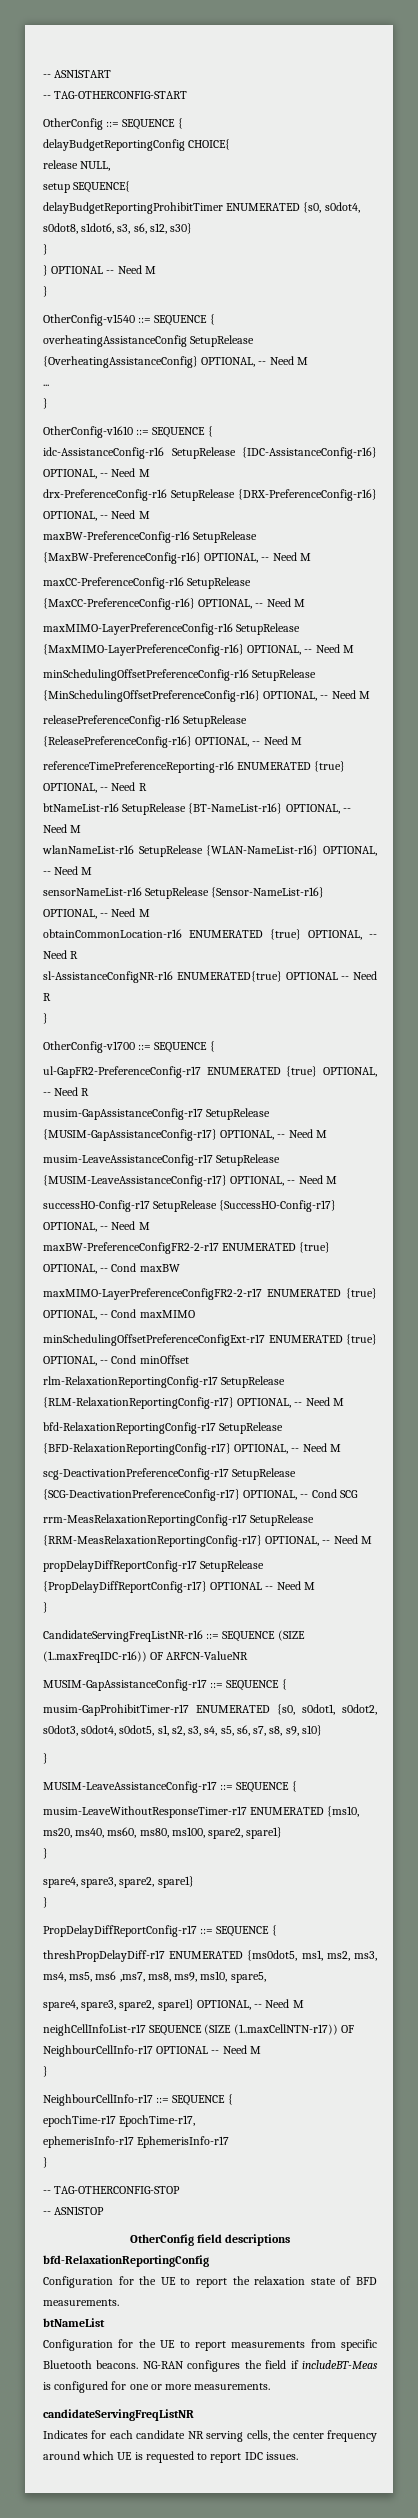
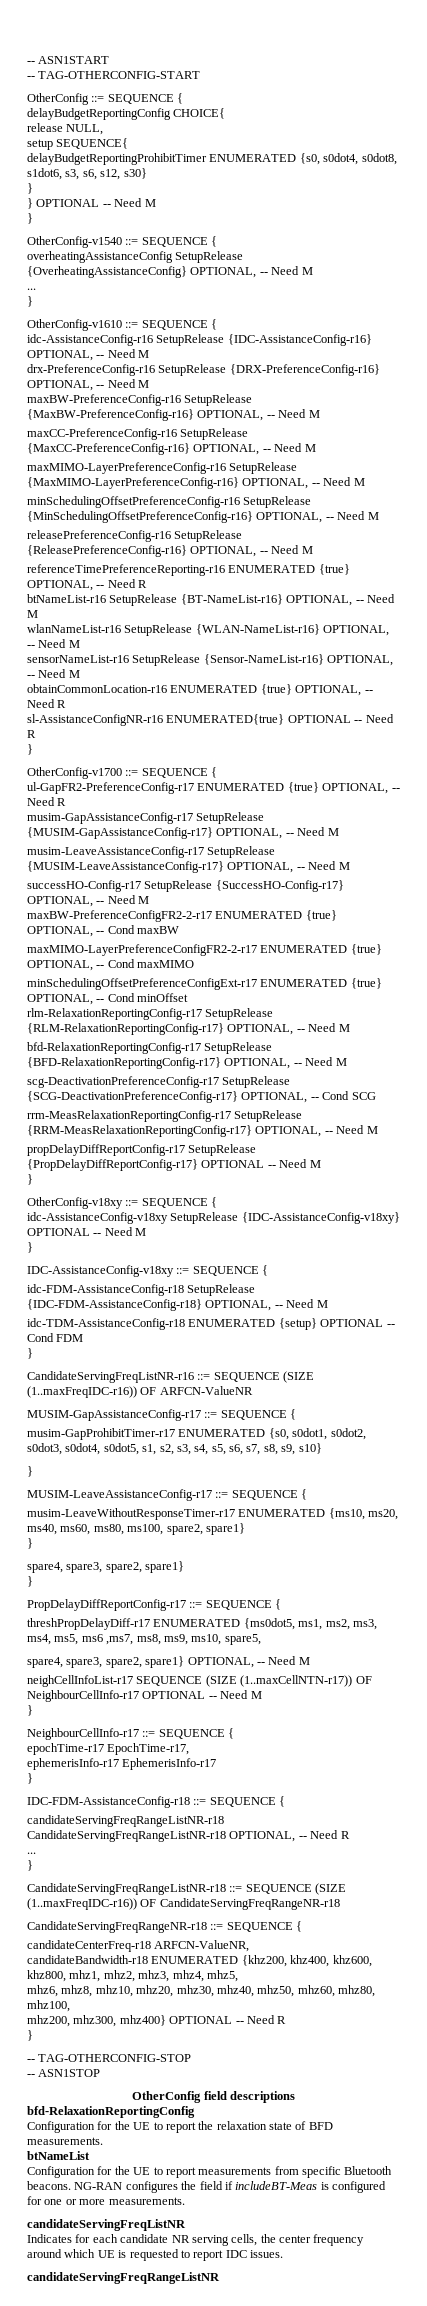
+ OtherConfig-v18xy ::= SEQUENCE {
+ idc-AssistanceConfig-v18xy SetupRelease {IDC-AssistanceConfig-v18xy} OPTIONAL -- Need M
+ }
+ IDC-AssistanceConfig-v18xy ::= SEQUENCE {
+ idc-FDM-AssistanceConfig-r18 SetupRelease {IDC-FDM-AssistanceConfig-r18} OPTIONAL, -- Need M
+ idc-TDM-AssistanceConfig-r18 ENUMERATED {setup} OPTIONAL -- Cond FDM
+ }
+ IDC-FDM-AssistanceConfig-r18 ::= SEQUENCE {
+ candidateServingFreqRangeListNR-r18 CandidateServingFreqRangeListNR-r18 OPTIONAL, -- Need R
+ ...
+ }
+ CandidateServingFreqRangeListNR-r18 ::= SEQUENCE (SIZE (1..maxFreqIDC-r16)) OF CandidateServingFreqRangeNR-r18
+ CandidateServingFreqRangeNR-r18 ::= SEQUENCE {
+ candidateCenterFreq-r18 ARFCN-ValueNR,
+ candidateBandwidth-r18 ENUMERATED {khz200, khz400, khz600, khz800, mhz1, mhz2, mhz3, mhz4, mhz5,
+ mhz6, mhz8, mhz10, mhz20, mhz30, mhz40, mhz50, mhz60, mhz80, mhz100,
+ mhz200, mhz300, mhz400} OPTIONAL -- Need R
+ }
+ candidateServingFreqRangeListNR

